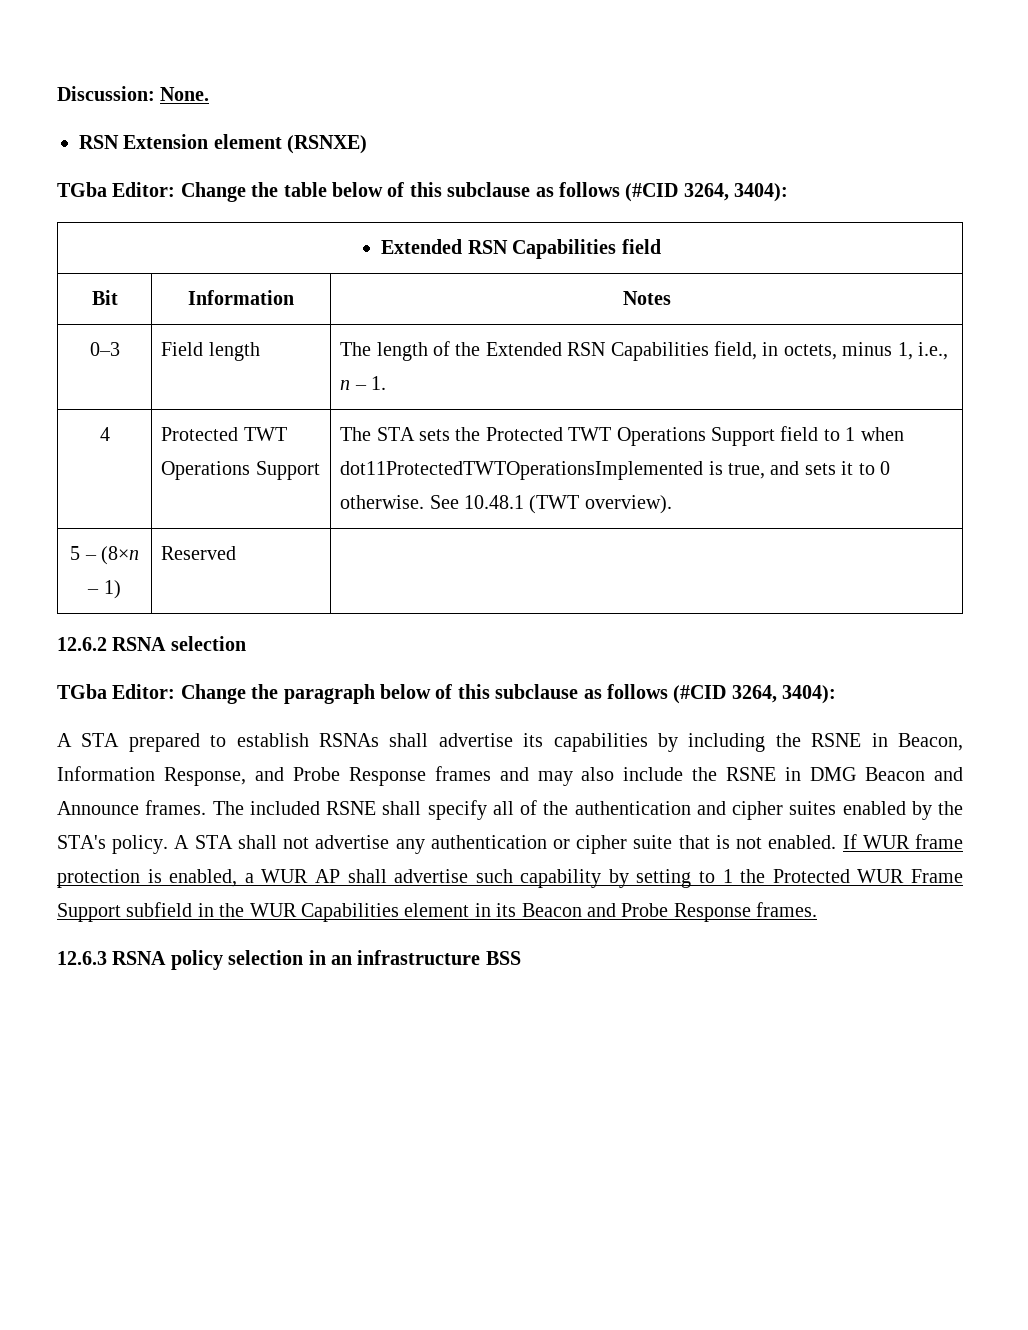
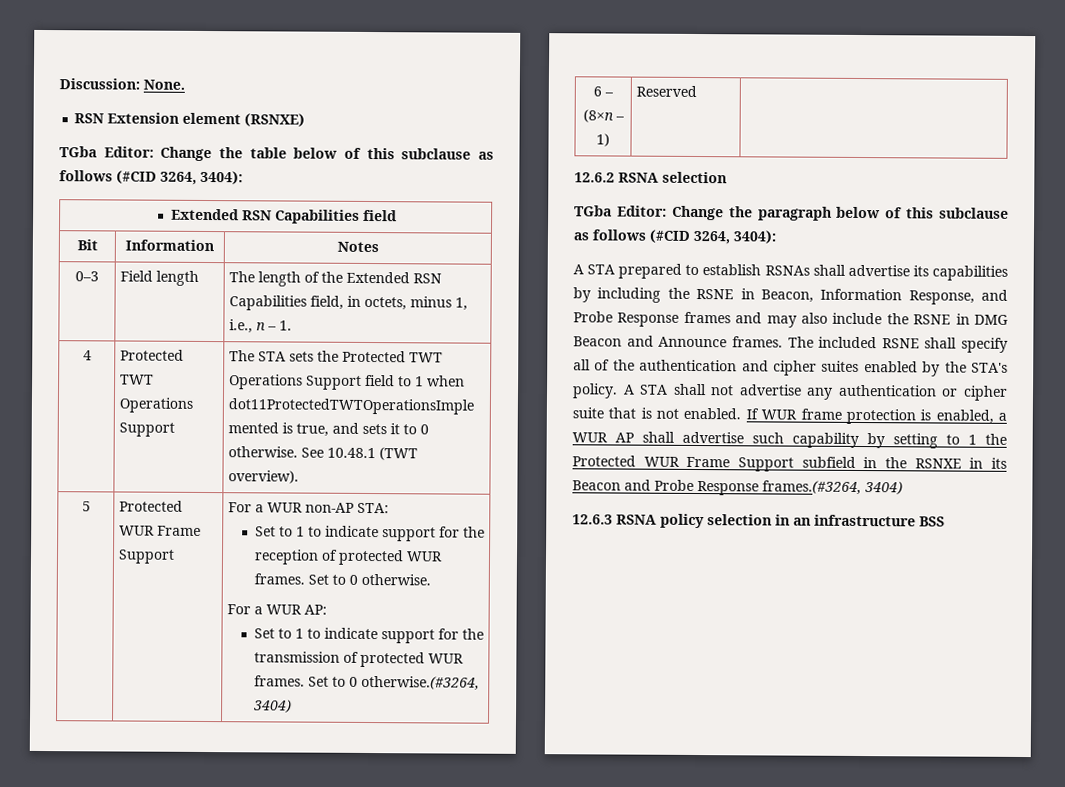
- 5 – (8×n – 1) | Reserved
+ 5 | Protected WUR Frame Support | For a WUR non-AP STA:
+ Set to 1 to indicate support for the reception of protected WUR frames. Set to 0 otherwise.
+ For a WUR AP:
+ Set to 1 to indicate support for the transmission of protected WUR frames. Set to 0 otherwise.(#3264, 3404)
+ 6 – (8×n – 1) | Reserved |
- If WUR frame protection is enabled, a WUR AP shall advertise such capability by setting to 1 the Protected WUR Frame Support subfield in the WUR Capabilities element in its Beacon and Probe Response frames.
+ If WUR frame protection is enabled, a WUR AP shall advertise such capability by setting to 1 the Protected WUR Frame Support subfield in the RSNXE in its Beacon and Probe Response frames.(#3264, 3404)

